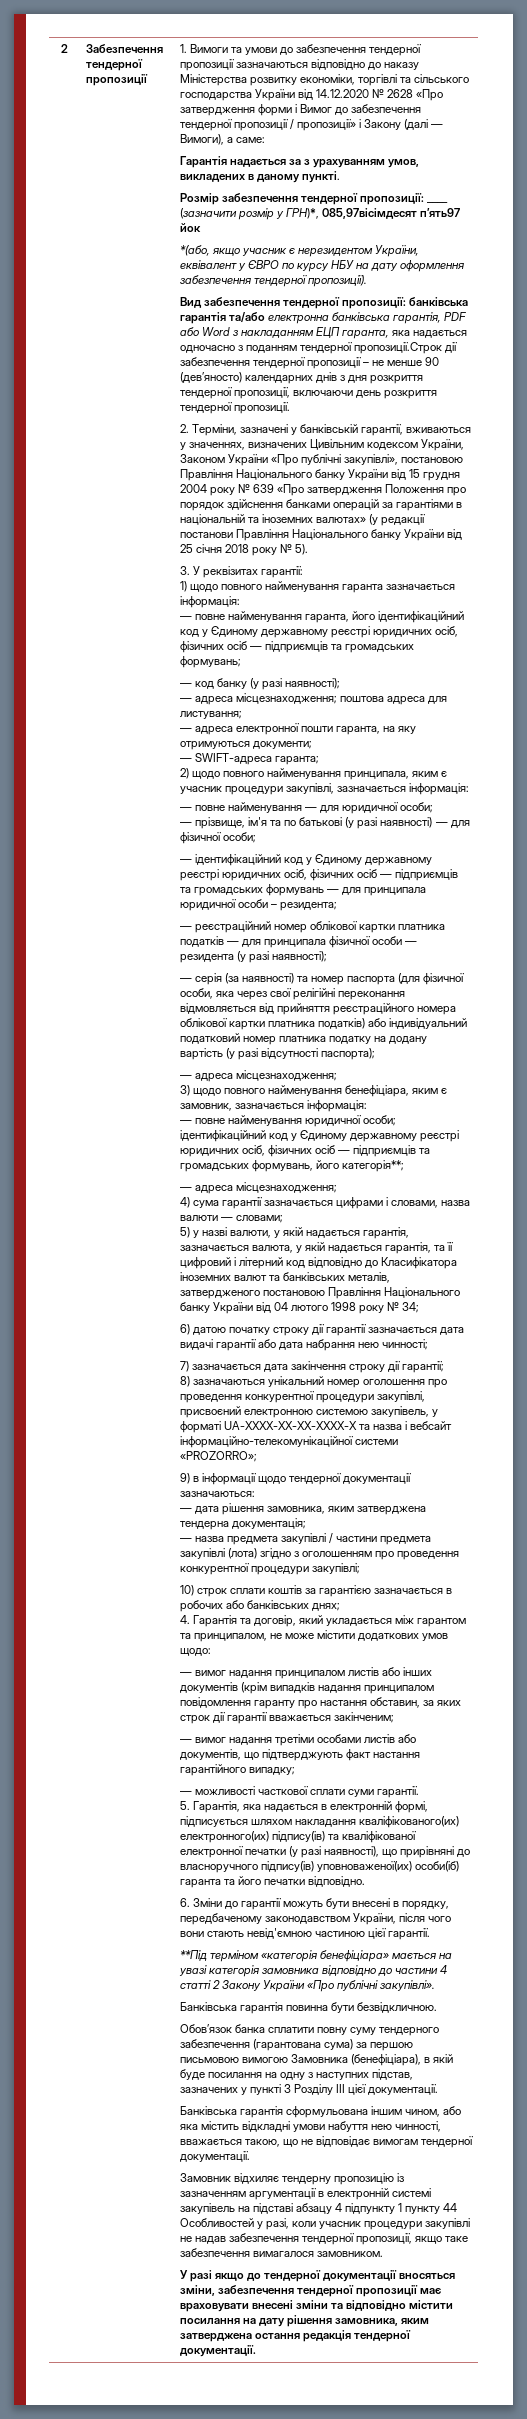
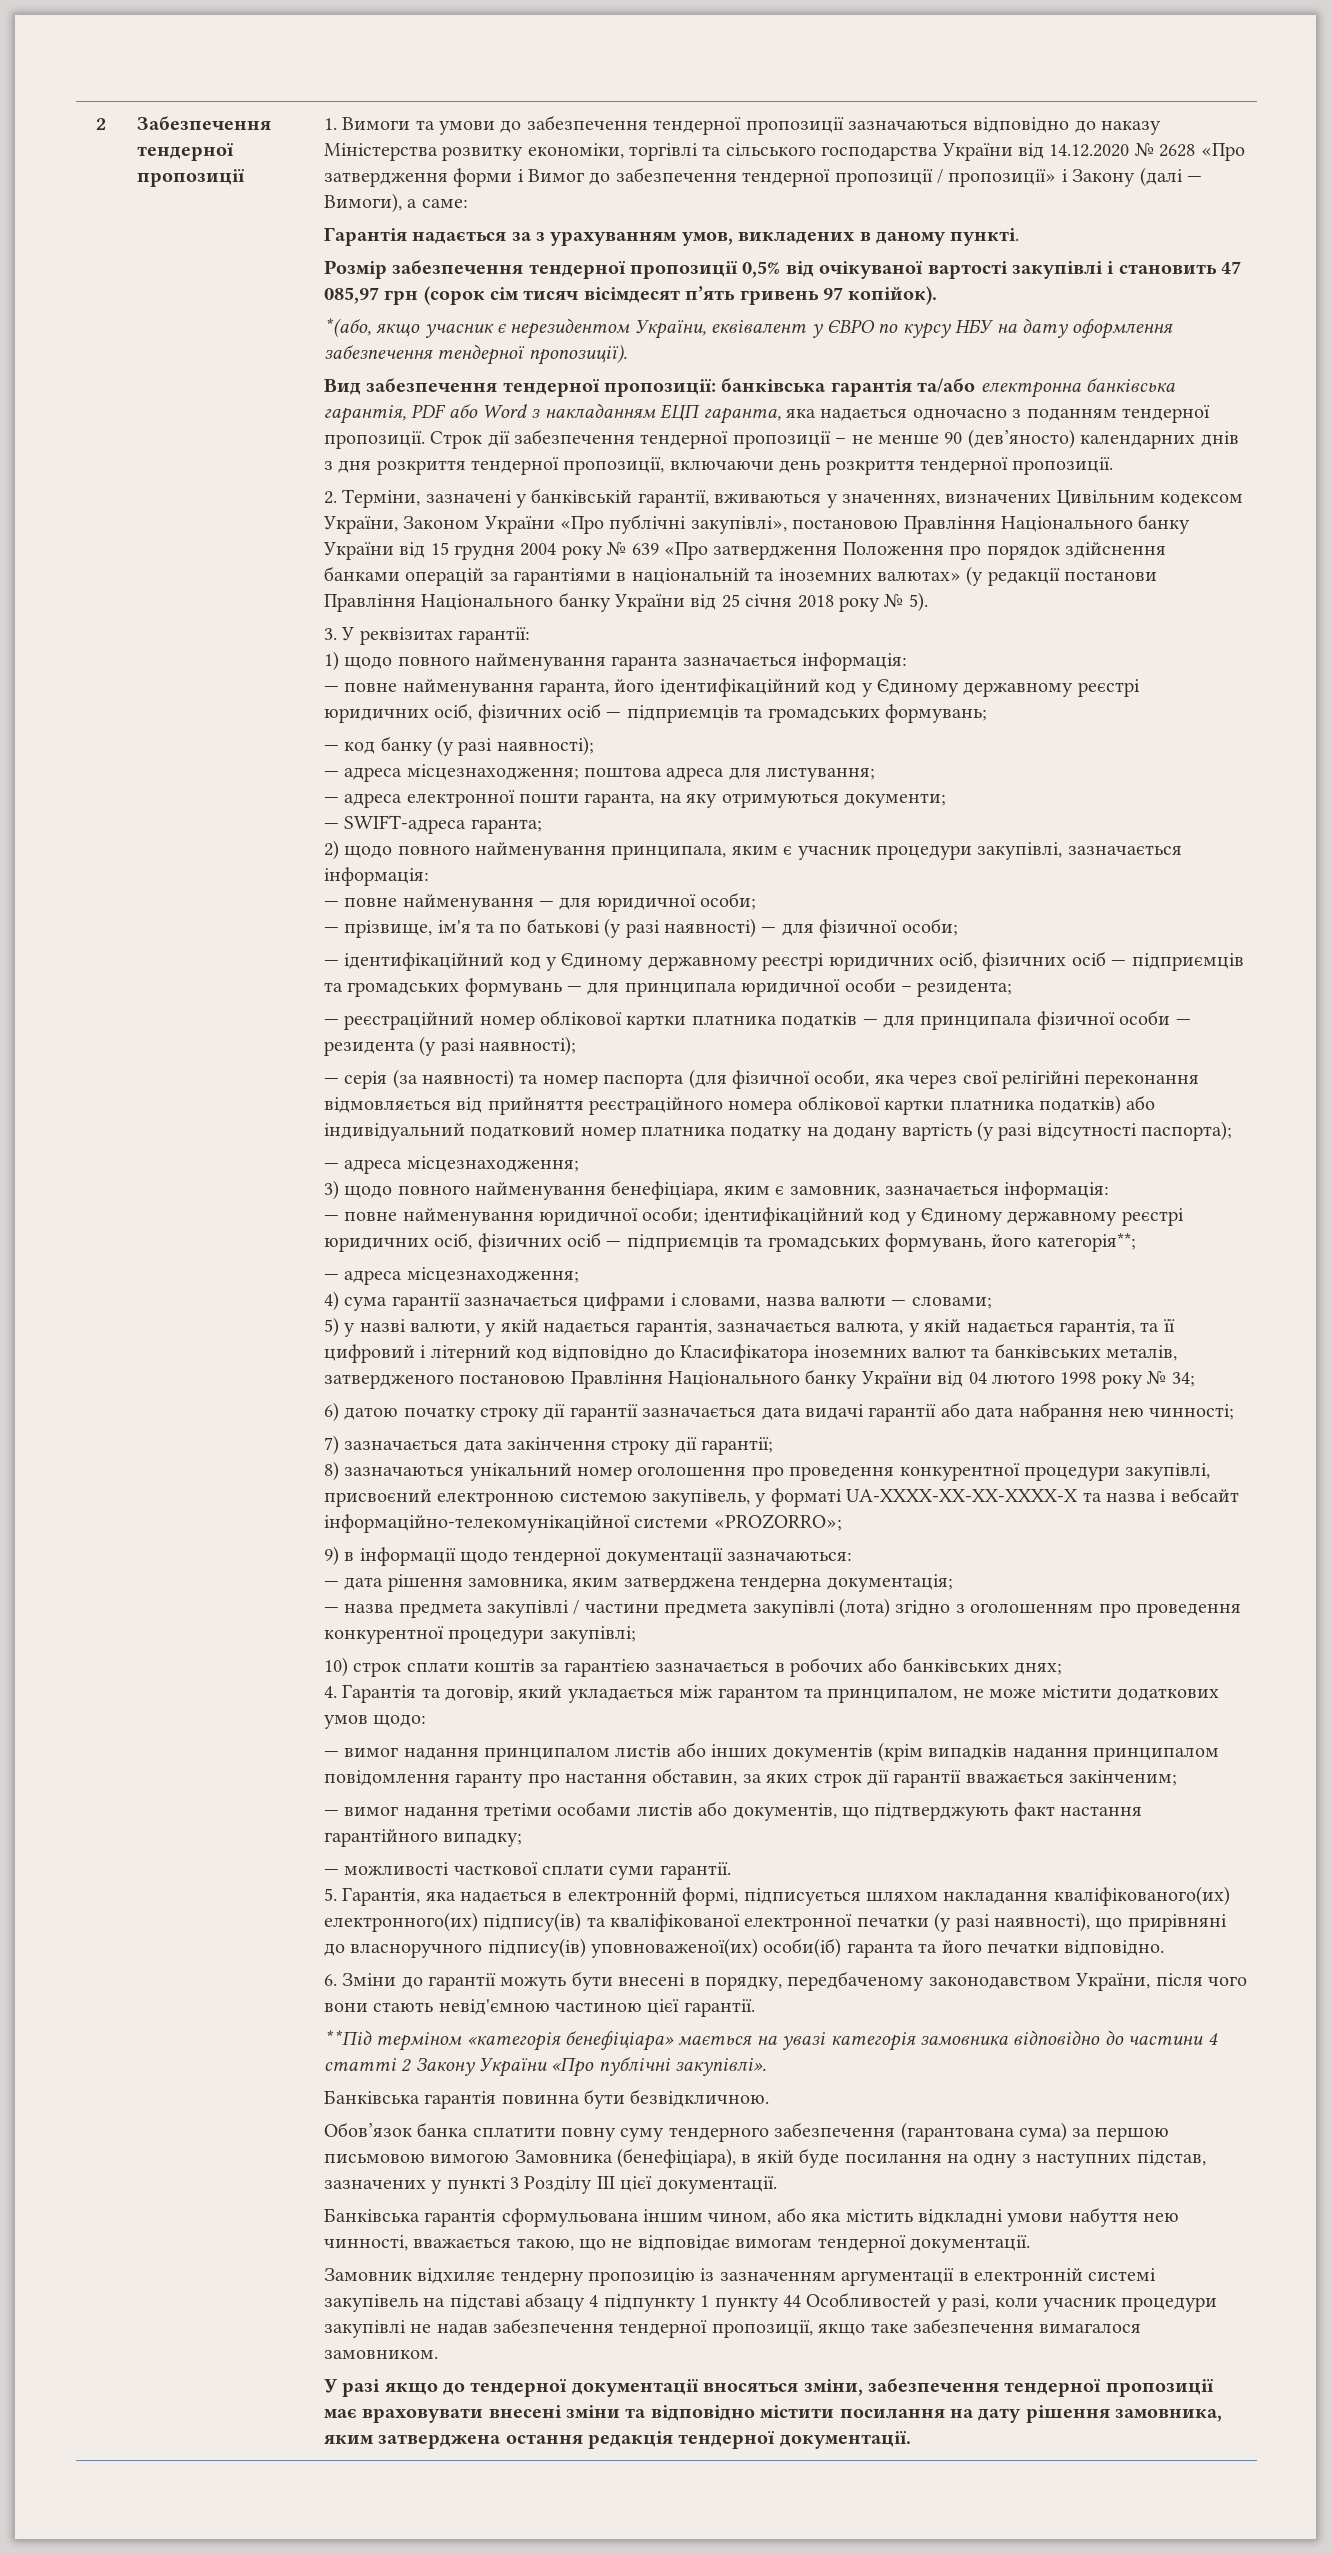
- Розмір забезпечення тендерної пропозиції: ____ (зазначити розмір у ГРН)*, 085,97вісімдесят п’ять97 йок
+ Розмір забезпечення тендерної пропозиції 0,5% від очікуваної вартості закупівлі і становить 47 085,97 грн (сорок сім тисяч вісімдесят п’ять гривень 97 копійок).
- Вид забезпечення тендерної пропозиції: банківська гарантія та/або електронна банківська гарантія, PDF або Word з накладанням ЕЦП гаранта, яка надається одночасно з поданням тендерної пропозиції.Строк дії забезпечення тендерної пропозиції – не менше 90 (дев’яносто) календарних днів з дня розкриття тендерної пропозиції, включаючи день розкриття тендерної пропозиції.
+ Вид забезпечення тендерної пропозиції: банківська гарантія та/або електронна банківська гарантія, PDF або Word з накладанням ЕЦП гаранта, яка надається одночасно з поданням тендерної пропозиції. Строк дії забезпечення тендерної пропозиції – не менше 90 (дев’яносто) календарних днів з дня розкриття тендерної пропозиції, включаючи день розкриття тендерної пропозиції.

